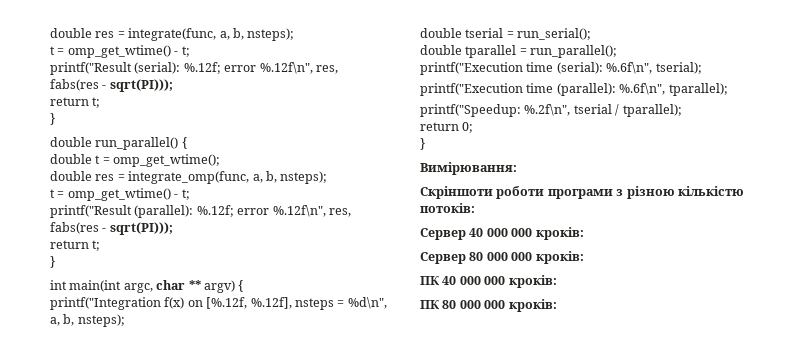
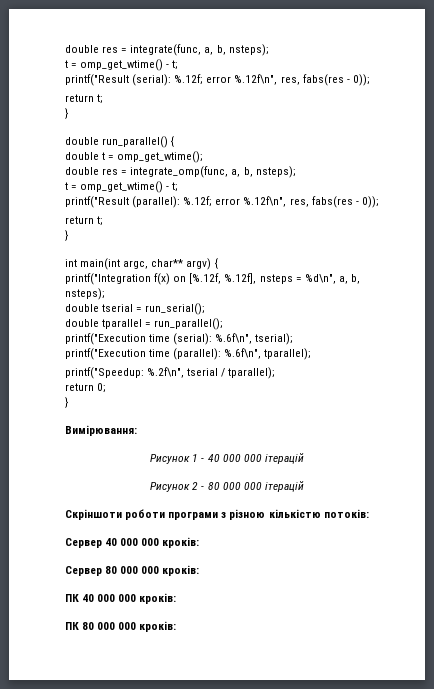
- printf("Result (serial): %.12f; error %.12f\n", res, fabs(res - sqrt(PI)));
+ printf("Result (serial): %.12f; error %.12f\n", res, fabs(res - 0));
- printf("Result (parallel): %.12f; error %.12f\n", res, fabs(res - sqrt(PI)));
+ printf("Result (parallel): %.12f; error %.12f\n", res, fabs(res - 0));
- int main(int argc, char ** argv) {
+ int main(int argc, char** argv) {
+ Рисунок 1 - 40 000 000 ітерацій
+ Рисунок 2 - 80 000 000 ітерацій

